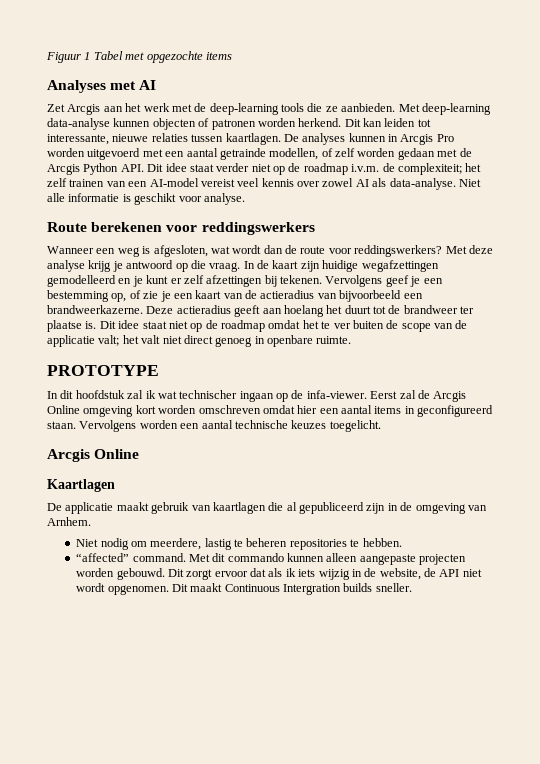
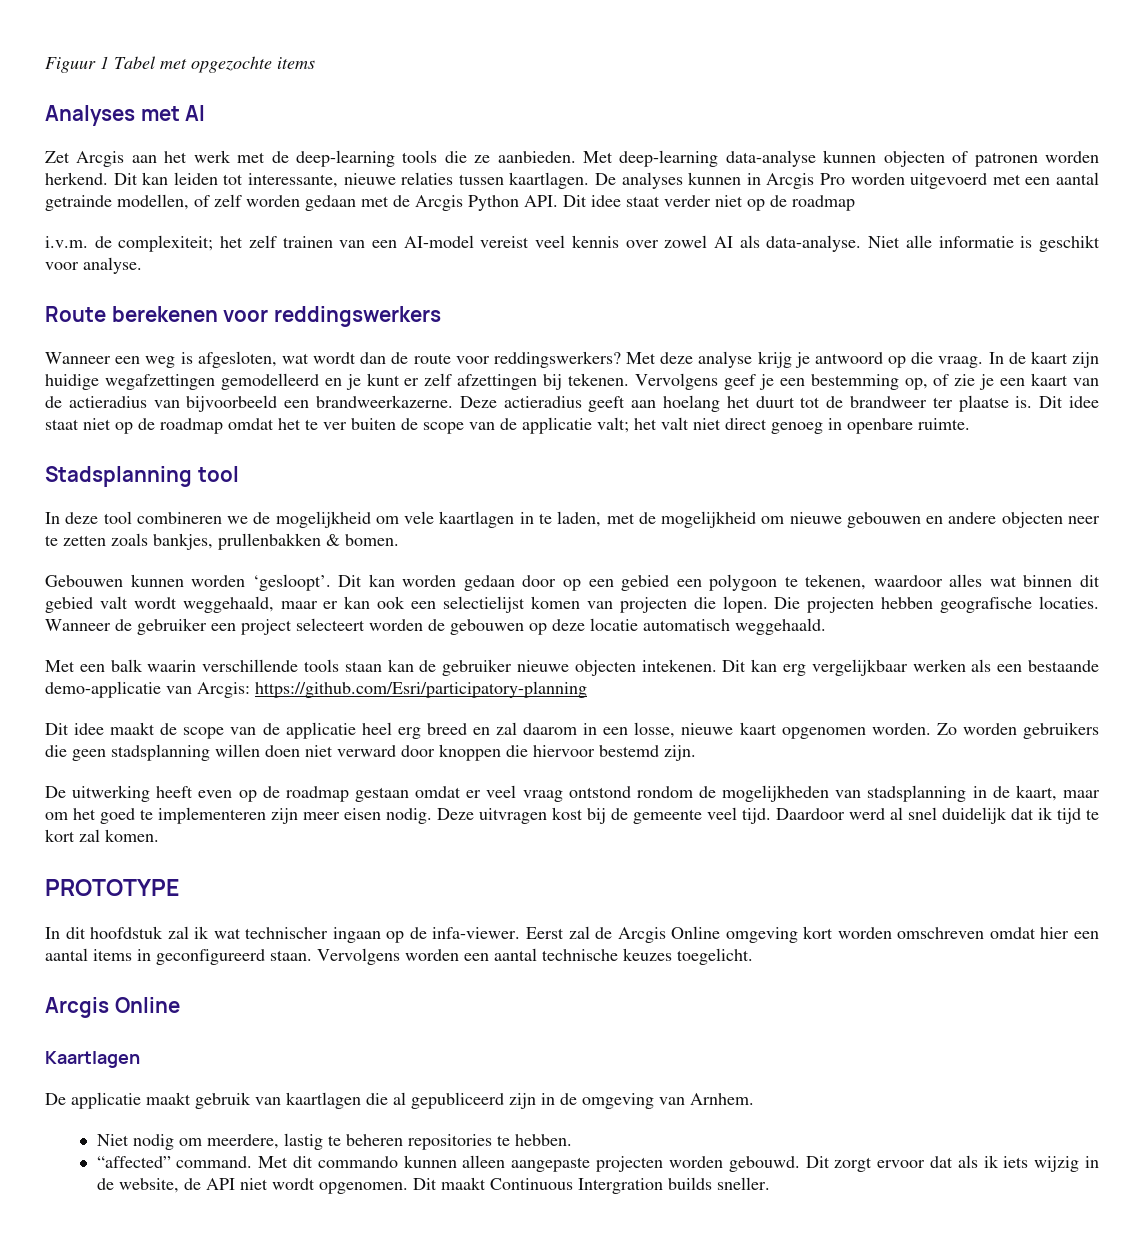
- De analyses kunnen in Arcgis Pro worden uitgevoerd met een aantal getrainde modellen, of zelf worden gedaan met de Arcgis Python API. Dit idee staat verder niet op de roadmap i.v.m. de complexiteit; het zelf trainen van een AI-model vereist veel kennis over zowel AI als data-analyse.
+ De analyses kunnen in Arcgis Pro worden uitgevoerd met een aantal getrainde modellen, of zelf worden gedaan met de Arcgis Python API. Dit idee staat verder niet op de roadmap
+ i.v.m. de complexiteit; het zelf trainen van een AI-model vereist veel kennis over zowel AI als data-analyse.
+ Stadsplanning tool
+ In deze tool combineren we de mogelijkheid om vele kaartlagen in te laden, met de mogelijkheid om nieuwe gebouwen en andere objecten neer te zetten zoals bankjes, prullenbakken & bomen.
+ Gebouwen kunnen worden ‘gesloopt’. Dit kan worden gedaan door op een gebied een polygoon te tekenen, waardoor alles wat binnen dit gebied valt wordt weggehaald, maar er kan ook een selectielijst komen van projecten die lopen. Die projecten hebben geografische locaties. Wanneer de gebruiker een project selecteert worden de gebouwen op deze locatie automatisch weggehaald.
+ Met een balk waarin verschillende tools staan kan de gebruiker nieuwe objecten intekenen. Dit kan erg vergelijkbaar werken als een bestaande demo-applicatie van Arcgis: https://github.com/Esri/participatory-planning
+ Dit idee maakt de scope van de applicatie heel erg breed en zal daarom in een losse, nieuwe kaart opgenomen worden. Zo worden gebruikers die geen stadsplanning willen doen niet verward door knoppen die hiervoor bestemd zijn.
+ De uitwerking heeft even op de roadmap gestaan omdat er veel vraag ontstond rondom de mogelijkheden van stadsplanning in de kaart, maar om het goed te implementeren zijn meer eisen nodig. Deze uitvragen kost bij de gemeente veel tijd. Daardoor werd al snel duidelijk dat ik tijd te kort zal komen.

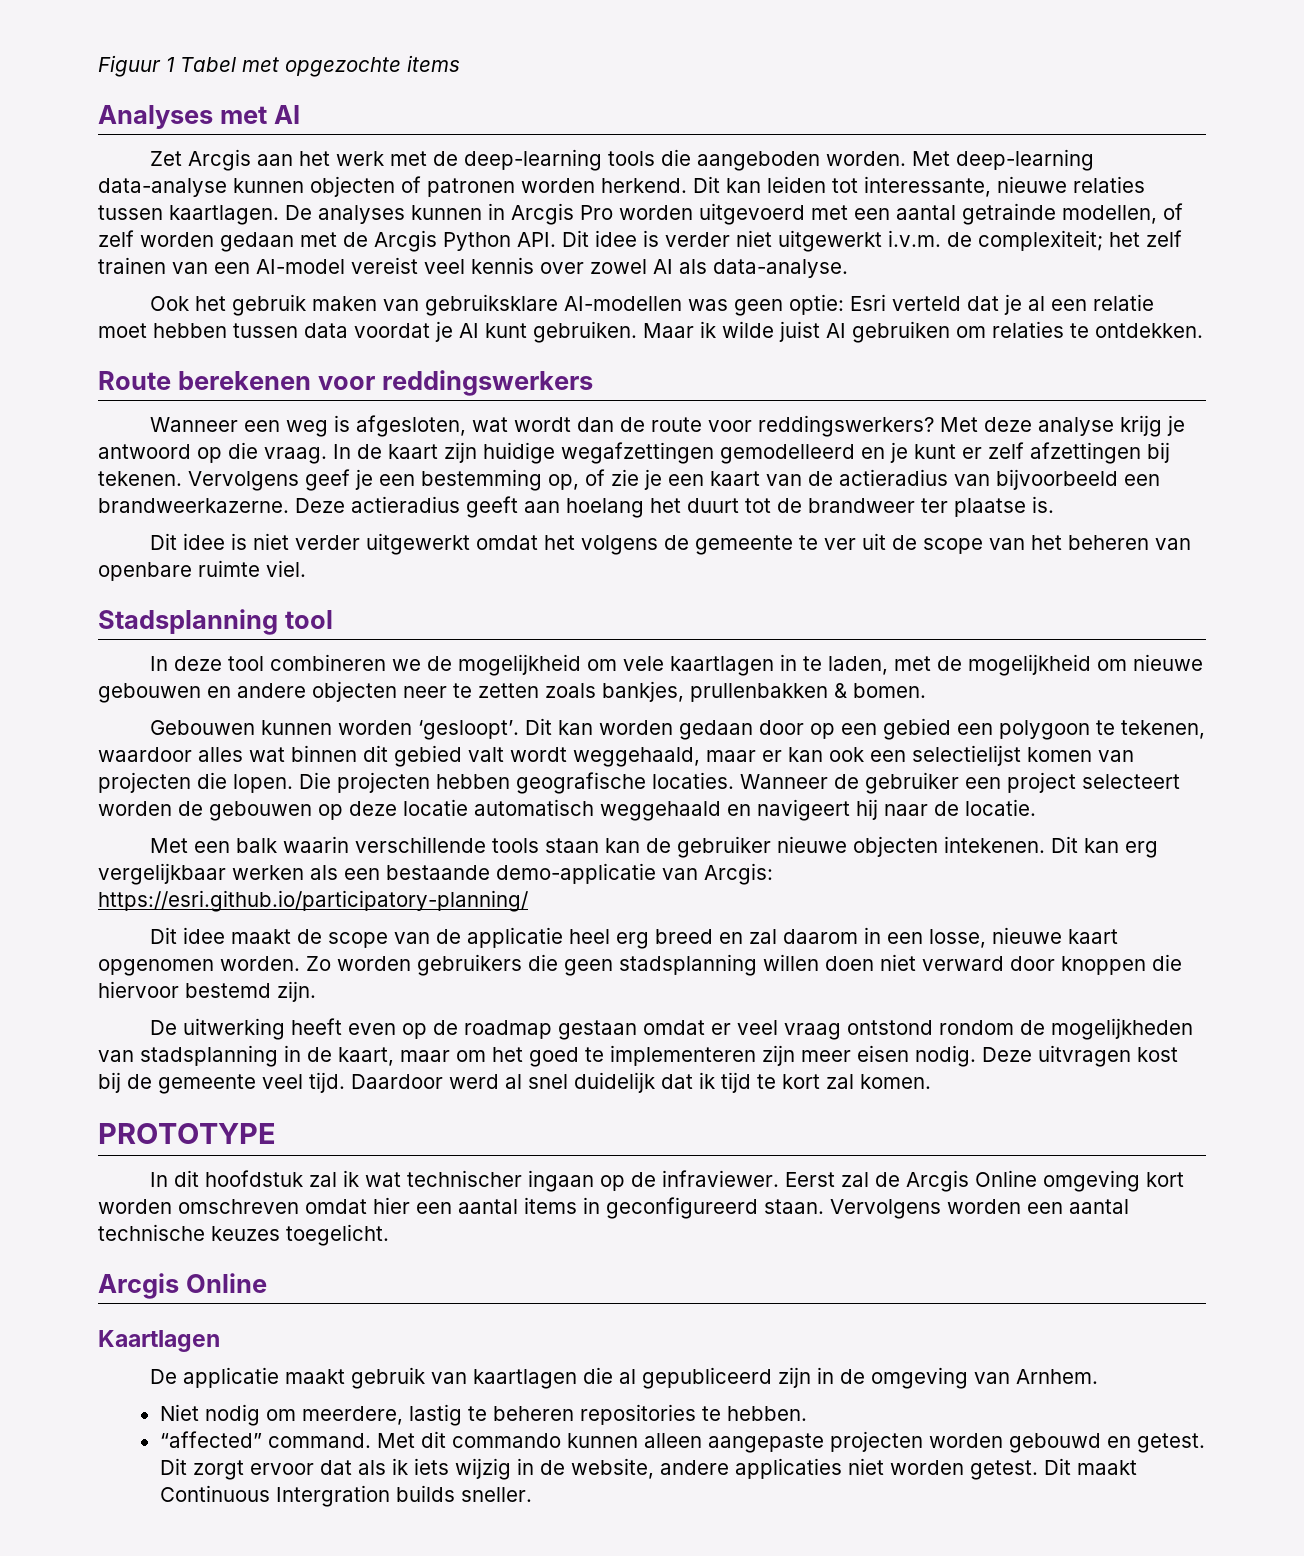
- Zet Arcgis aan het werk met de deep-learning tools die ze aanbieden.
+ Zet Arcgis aan het werk met de deep-learning tools die aangeboden worden.
- De analyses kunnen in Arcgis Pro worden uitgevoerd met een aantal getrainde modellen, of zelf worden gedaan met de Arcgis Python API. Dit idee staat verder niet op de roadmap
- i.v.m. de complexiteit; het zelf trainen van een AI-model vereist veel kennis over zowel AI als data-analyse. Niet alle informatie is geschikt voor analyse.
+ De analyses kunnen in Arcgis Pro worden uitgevoerd met een aantal getrainde modellen, of zelf worden gedaan met de Arcgis Python API. Dit idee is verder niet uitgewerkt i.v.m. de complexiteit; het zelf trainen van een AI-model vereist veel kennis over zowel AI als data-analyse.
+ Ook het gebruik maken van gebruiksklare AI-modellen was geen optie: Esri verteld dat je al een relatie moet hebben tussen data voordat je AI kunt gebruiken. Maar ik wilde juist AI gebruiken om relaties te ontdekken.
- Deze actieradius geeft aan hoelang het duurt tot de brandweer ter plaatse is. Dit idee staat niet op de roadmap omdat het te ver buiten de scope van de applicatie valt; het valt niet direct genoeg in openbare ruimte.
+ Deze actieradius geeft aan hoelang het duurt tot de brandweer ter plaatse is.
+ Dit idee is niet verder uitgewerkt omdat het volgens de gemeente te ver uit de scope van het beheren van openbare ruimte viel.
- Wanneer de gebruiker een project selecteert worden de gebouwen op deze locatie automatisch weggehaald.
+ Wanneer de gebruiker een project selecteert worden de gebouwen op deze locatie automatisch weggehaald en navigeert hij naar de locatie.
- Dit kan erg vergelijkbaar werken als een bestaande demo-applicatie van Arcgis: https://github.com/Esri/participatory-planning
+ Dit kan erg vergelijkbaar werken als een bestaande demo-applicatie van Arcgis: https://esri.github.io/participatory-planning/
- In dit hoofdstuk zal ik wat technischer ingaan op de infa-viewer.
+ In dit hoofdstuk zal ik wat technischer ingaan op de infraviewer.
- Met dit commando kunnen alleen aangepaste projecten worden gebouwd.
+ Met dit commando kunnen alleen aangepaste projecten worden gebouwd en getest.
- Dit zorgt ervoor dat als ik iets wijzig in de website, de API niet wordt opgenomen.
+ Dit zorgt ervoor dat als ik iets wijzig in de website, andere applicaties niet worden getest.

